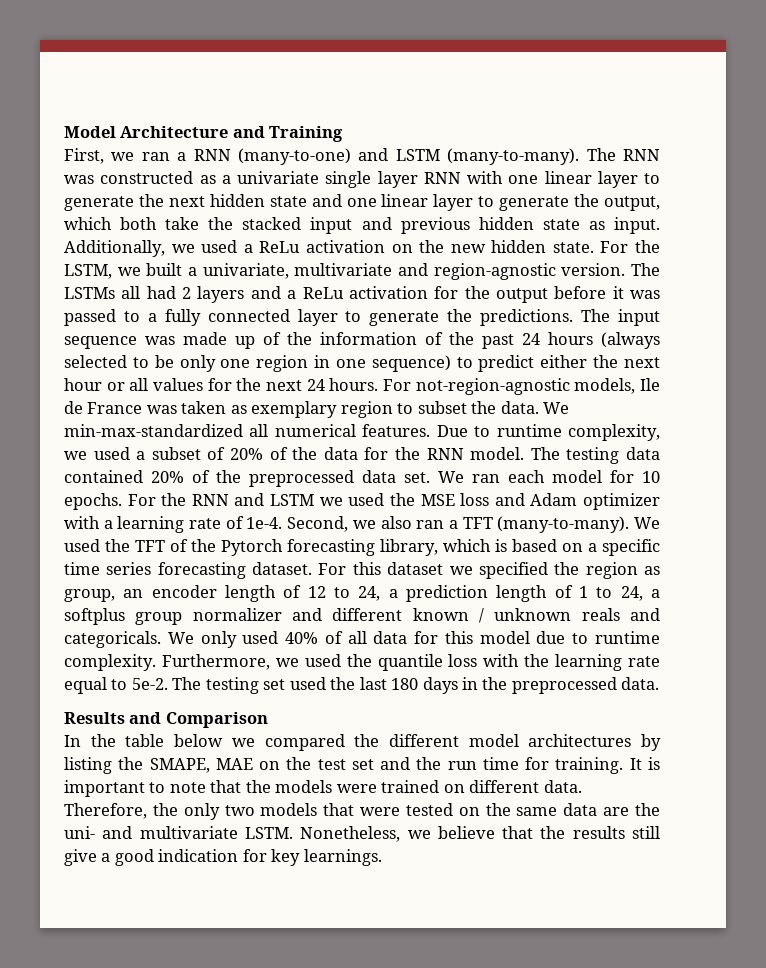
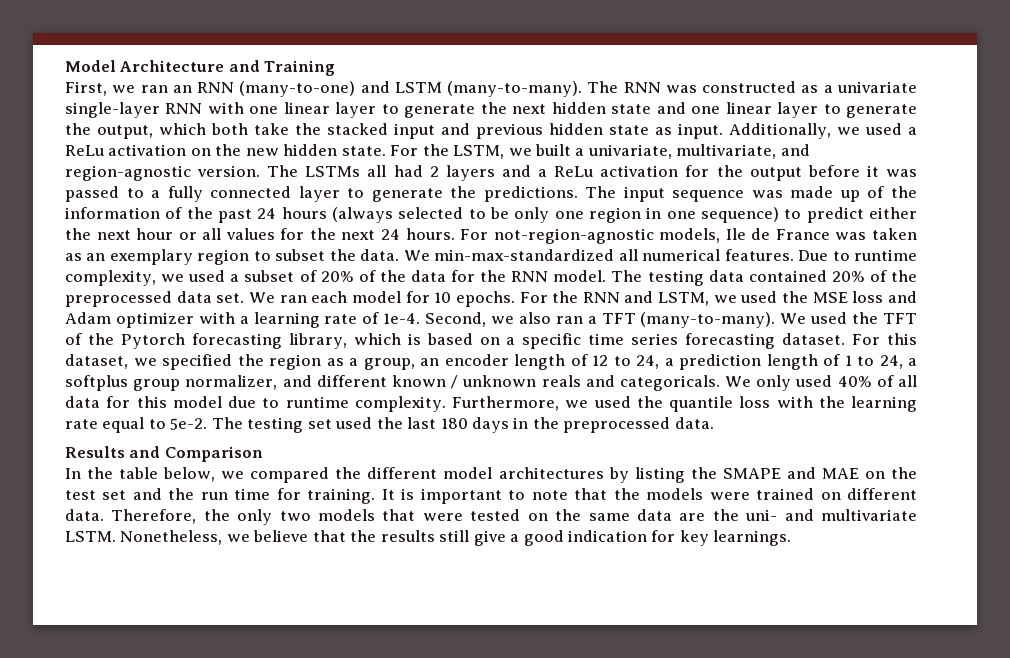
- First, we ran a RNN (many-to-one) and LSTM (many-to-many).
+ First, we ran an RNN (many-to-one) and LSTM (many-to-many).
- The RNN was constructed as a univariate single layer RNN with one linear layer to generate the next hidden state and one linear layer to generate the output, which both take the stacked input and previous hidden state as input.
+ The RNN was constructed as a univariate single-layer RNN with one linear layer to generate the next hidden state and one linear layer to generate the output, which both take the stacked input and previous hidden state as input.
- For the LSTM, we built a univariate, multivariate and region-agnostic version.
+ For the LSTM, we built a univariate, multivariate, and region-agnostic version.
- For not-region-agnostic models, Ile de France was taken as exemplary region to subset the data.
+ For not-region-agnostic models, Ile de France was taken as an exemplary region to subset the data.
- For the RNN and LSTM we used the MSE loss and Adam optimizer with a learning rate of 1e-4.
+ For the RNN and LSTM, we used the MSE loss and Adam optimizer with a learning rate of 1e-4.
- For this dataset we specified the region as group, an encoder length of 12 to 24, a prediction length of 1 to 24, a softplus group normalizer and different known / unknown reals and categoricals.
+ For this dataset, we specified the region as a group, an encoder length of 12 to 24, a prediction length of 1 to 24, a softplus group normalizer, and different known / unknown reals and categoricals.
- In the table below we compared the different model architectures by listing the SMAPE, MAE on the test set and the run time for training.
+ In the table below, we compared the different model architectures by listing the SMAPE and MAE on the test set and the run time for training.

